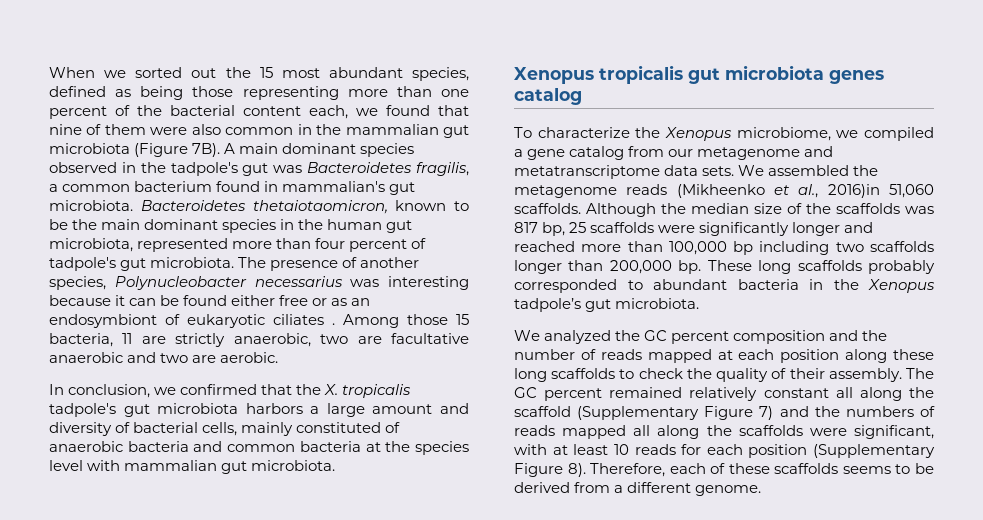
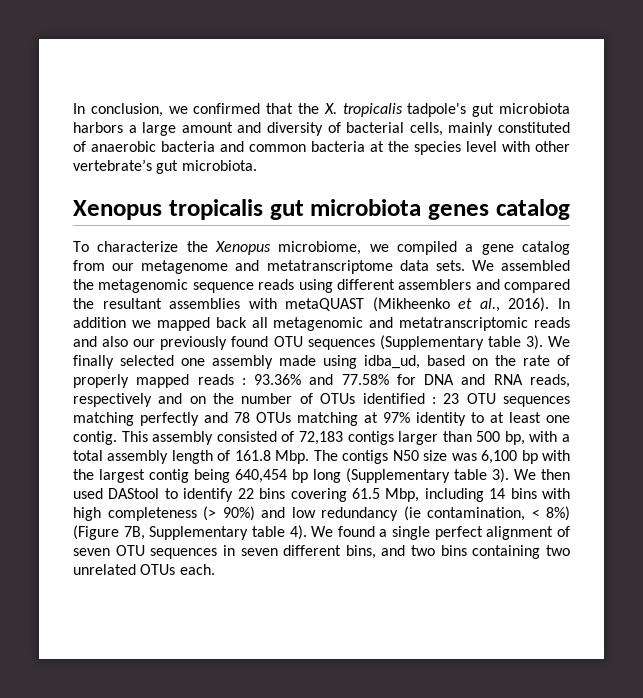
- When we sorted out the 15 most abundant species, defined as being those representing more than one percent of the bacterial content each, we found that nine of them were also common in the mammalian gut microbiota (Figure 7B). A main dominant species observed in the tadpole's gut was Bacteroidetes fragilis, a common bacterium found in mammalian's gut microbiota. Bacteroidetes thetaiotaomicron, known to be the main dominant species in the human gut microbiota, represented more than four percent of tadpole's gut microbiota. The presence of another species, Polynucleobacter necessarius was interesting because it can be found either free or as an endosymbiont of eukaryotic ciliates . Among those 15 bacteria, 11 are strictly anaerobic, two are facultative anaerobic and two are aerobic.
- In conclusion, we confirmed that the X. tropicalis tadpole's gut microbiota harbors a large amount and diversity of bacterial cells, mainly constituted of anaerobic bacteria and common bacteria at the species level with mammalian gut microbiota.
+ In conclusion, we confirmed that the X. tropicalis tadpole's gut microbiota harbors a large amount and diversity of bacterial cells, mainly constituted of anaerobic bacteria and common bacteria at the species level with other vertebrate’s gut microbiota.
- We assembled the metagenome reads (Mikheenko et al., 2016)in 51,060 scaffolds. Although the median size of the scaffolds was 817 bp, 25 scaffolds were significantly longer and reached more than 100,000 bp including two scaffolds longer than 200,000 bp. These long scaffolds probably corresponded to abundant bacteria in the Xenopus tadpole’s gut microbiota.
- We analyzed the GC percent composition and the number of reads mapped at each position along these long scaffolds to check the quality of their assembly. The GC percent remained relatively constant all along the scaffold (Supplementary Figure 7) and the numbers of reads mapped all along the scaffolds were significant, with at least 10 reads for each position (Supplementary Figure 8). Therefore, each of these scaffolds seems to be derived from a different genome.
+ We assembled the metagenomic sequence reads using different assemblers and compared the resultant assemblies with metaQUAST (Mikheenko et al., 2016). In addition we mapped back all metagenomic and metatranscriptomic reads and also our previously found OTU sequences (Supplementary table 3). We finally selected one assembly made using idba_ud, based on the rate of properly mapped reads : 93.36% and 77.58% for DNA and RNA reads, respectively and on the number of OTUs identified : 23 OTU sequences matching perfectly and 78 OTUs matching at 97% identity to at least one contig. This assembly consisted of 72,183 contigs larger than 500 bp, with a total assembly length of 161.8 Mbp. The contigs N50 size was 6,100 bp with the largest contig being 640,454 bp long (Supplementary table 3). We then used DAStool to identify 22 bins covering 61.5 Mbp, including 14 bins with high completeness (> 90%) and low redundancy (ie contamination, < 8%) (Figure 7B, Supplementary table 4). We found a single perfect alignment of seven OTU sequences in seven different bins, and two bins containing two unrelated OTUs each.

